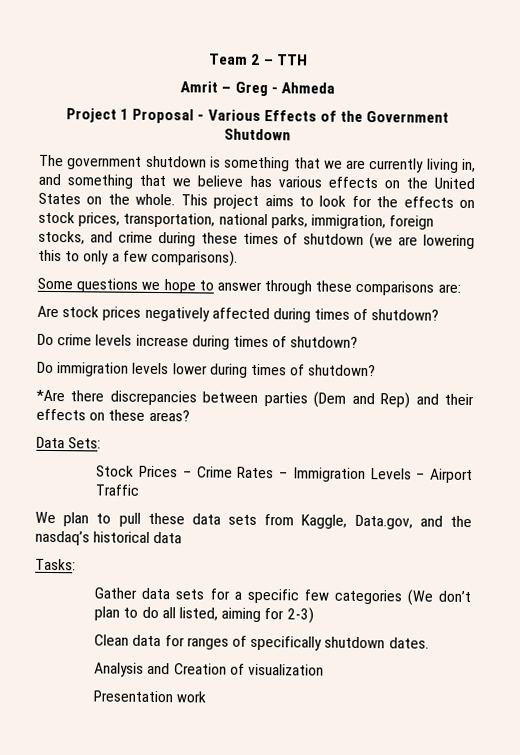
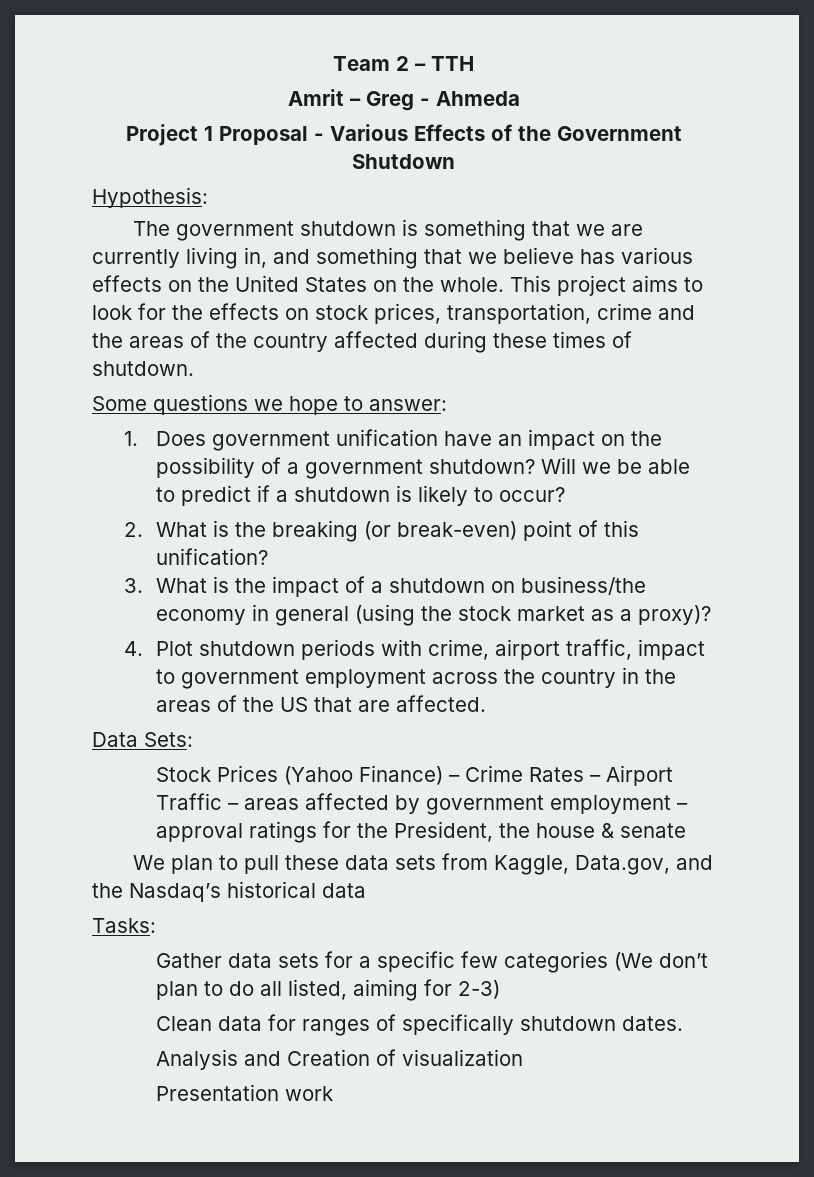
+ Hypothesis:
- This project aims to look for the effects on stock prices, transportation, national parks, immigration, foreign stocks, and crime during these times of shutdown (we are lowering this to only a few comparisons).
+ This project aims to look for the effects on stock prices, transportation, crime and the areas of the country affected during these times of shutdown.
- Some questions we hope to answer through these comparisons are:
- Are stock prices negatively affected during times of shutdown?
- Do crime levels increase during times of shutdown?
- Do immigration levels lower during times of shutdown?
- *Are there discrepancies between parties (Dem and Rep) and their effects on these areas?
+ Some questions we hope to answer:
+ 1. Does government unification have an impact on the possibility of a government shutdown? Will we be able to predict if a shutdown is likely to occur?
+ 2. What is the breaking (or break-even) point of this unification?
+ 3. What is the impact of a shutdown on business/the economy in general (using the stock market as a proxy)?
+ 4. Plot shutdown periods with crime, airport traffic, impact to government employment across the country in the areas of the US that are affected.
- Stock Prices – Crime Rates – Immigration Levels – Airport Traffic
+ Stock Prices (Yahoo Finance) – Crime Rates – Airport Traffic – areas affected by government employment – approval ratings for the President, the house & senate
- We plan to pull these data sets from Kaggle, Data.gov, and the nasdaq’s historical data
+ We plan to pull these data sets from Kaggle, Data.gov, and the Nasdaq’s historical data

